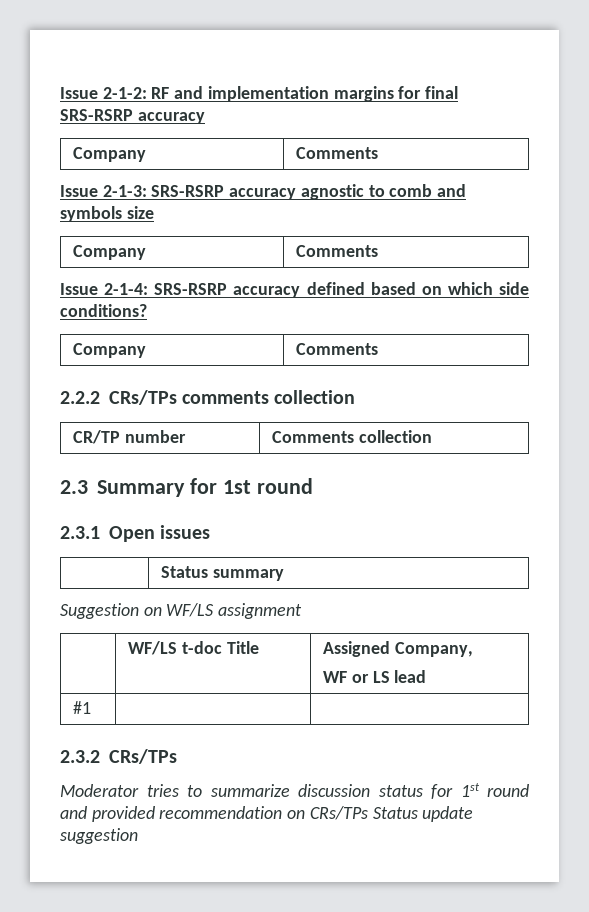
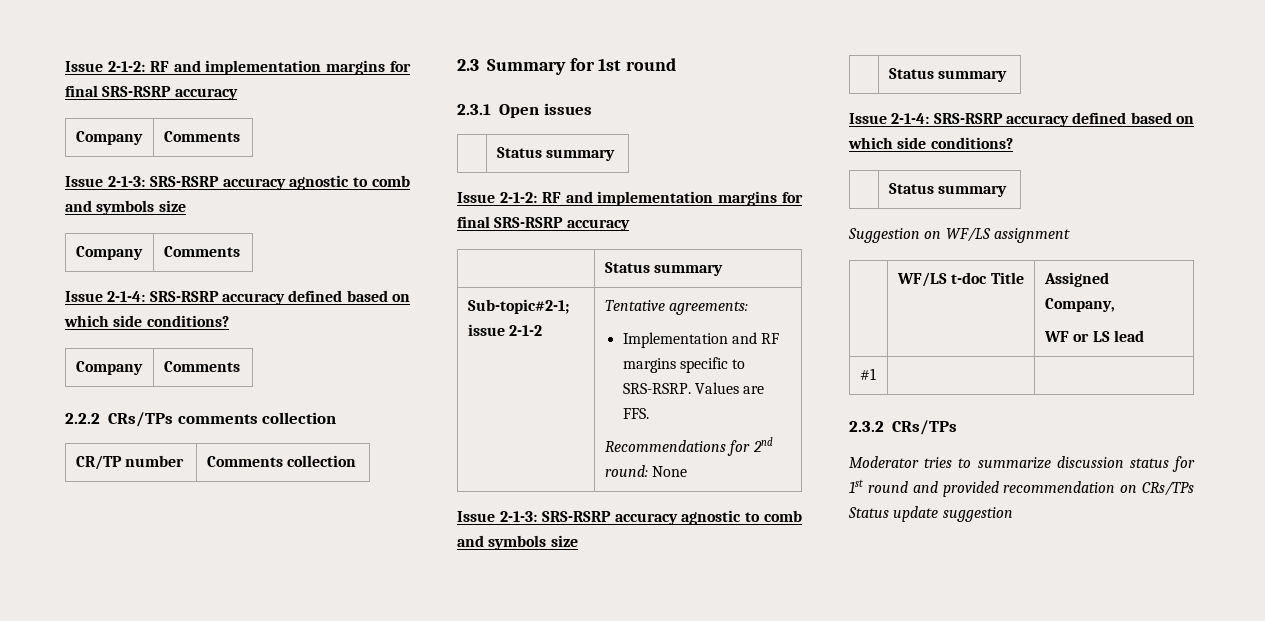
  2.3.1 Open issues
+ | Status summary
+ Issue 2-1-2: RF and implementation margins for final SRS-RSRP accuracy
+ | Status summary
+ Sub-topic#2-1; issue 2-1-2 | Tentative agreements:
+ Implementation and RF margins specific to SRS-RSRP. Values are FFS.
+ Recommendations for 2nd round: None
+ Issue 2-1-3: SRS-RSRP accuracy agnostic to comb and symbols size
+ | Status summary
+ Issue 2-1-4: SRS-RSRP accuracy defined based on which side conditions?

